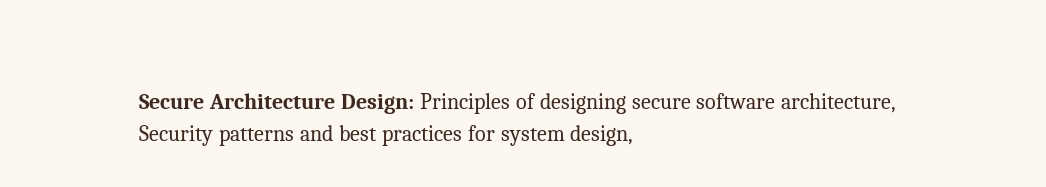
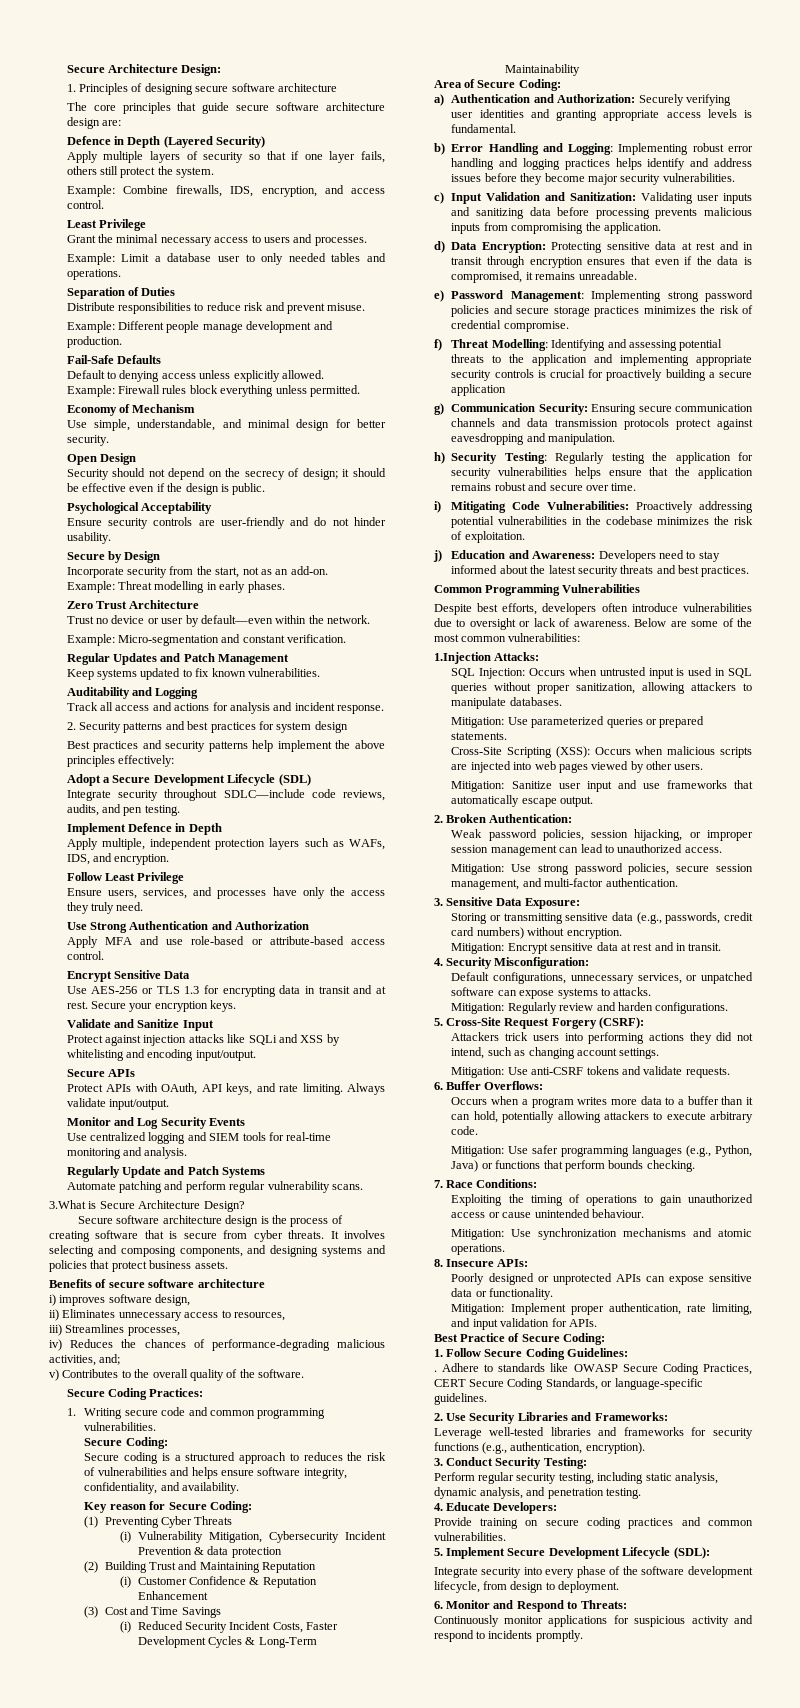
- Secure Architecture Design: Principles of designing secure software architecture, Security patterns and best practices for system design,
+ Secure Architecture Design:
+ 1. Principles of designing secure software architecture
+ The core principles that guide secure software architecture design are:
+ Defence in Depth (Layered Security)
+ Apply multiple layers of security so that if one layer fails, others still protect the system.
+ Example: Combine firewalls, IDS, encryption, and access control.
+ Least Privilege
+ Grant the minimal necessary access to users and processes.
+ Example: Limit a database user to only needed tables and operations.
+ Separation of Duties
+ Distribute responsibilities to reduce risk and prevent misuse.
+ Example: Different people manage development and production.
+ Fail-Safe Defaults
+ Default to denying access unless explicitly allowed.
+ Example: Firewall rules block everything unless permitted.
+ Economy of Mechanism
+ Use simple, understandable, and minimal design for better security.
+ Open Design
+ Security should not depend on the secrecy of design; it should be effective even if the design is public.
+ Psychological Acceptability
+ Ensure security controls are user-friendly and do not hinder usability.
+ Secure by Design
+ Incorporate security from the start, not as an add-on.
+ Example: Threat modelling in early phases.
+ Zero Trust Architecture
+ Trust no device or user by default—even within the network.
+ Example: Micro-segmentation and constant verification.
+ Regular Updates and Patch Management
+ Keep systems updated to fix known vulnerabilities.
+ Auditability and Logging
+ Track all access and actions for analysis and incident response.
+ 2. Security patterns and best practices for system design
+ Best practices and security patterns help implement the above principles effectively:
+ Adopt a Secure Development Lifecycle (SDL)
+ Integrate security throughout SDLC—include code reviews, audits, and pen testing.
+ Implement Defence in Depth
+ Apply multiple, independent protection layers such as WAFs, IDS, and encryption.
+ Follow Least Privilege
+ Ensure users, services, and processes have only the access they truly need.
+ Use Strong Authentication and Authorization
+ Apply MFA and use role-based or attribute-based access control.
+ Encrypt Sensitive Data
+ Use AES-256 or TLS 1.3 for encrypting data in transit and at rest. Secure your encryption keys.
+ Validate and Sanitize Input
+ Protect against injection attacks like SQLi and XSS by whitelisting and encoding input/output.
+ Secure APIs
+ Protect APIs with OAuth, API keys, and rate limiting. Always validate input/output.
+ Monitor and Log Security Events
+ Use centralized logging and SIEM tools for real-time monitoring and analysis.
+ Regularly Update and Patch Systems
+ Automate patching and perform regular vulnerability scans.
+ 3.What is Secure Architecture Design?
+ Secure software architecture design is the process of creating software that is secure from cyber threats. It involves selecting and composing components, and designing systems and policies that protect business assets.
+ Benefits of secure software architecture
+ i) improves software design,
+ ii) Eliminates unnecessary access to resources,
+ iii) Streamlines processes,
+ iv) Reduces the chances of performance-degrading malicious activities, and;
+ v) Contributes to the overall quality of the software.
+ Secure Coding Practices:
+ 1. Writing secure code and common programming vulnerabilities.
+ Secure Coding:
+ Secure coding is a structured approach to reduces the risk of vulnerabilities and helps ensure software integrity, confidentiality, and availability.
+ Key reason for Secure Coding:
+ (1) Preventing Cyber Threats
+ (i) Vulnerability Mitigation, Cybersecurity Incident Prevention & data protection
+ (2) Building Trust and Maintaining Reputation
+ (i) Customer Confidence & Reputation Enhancement
+ (3) Cost and Time Savings
+ (i) Reduced Security Incident Costs, Faster Development Cycles & Long-Term Maintainability
+ Area of Secure Coding:
+ a) Authentication and Authorization: Securely verifying user identities and granting appropriate access levels is fundamental.
+ b) Error Handling and Logging: Implementing robust error handling and logging practices helps identify and address issues before they become major security vulnerabilities.
+ c) Input Validation and Sanitization: Validating user inputs and sanitizing data before processing prevents malicious inputs from compromising the application.
+ d) Data Encryption: Protecting sensitive data at rest and in transit through encryption ensures that even if the data is compromised, it remains unreadable.
+ e) Password Management: Implementing strong password policies and secure storage practices minimizes the risk of credential compromise.
+ f) Threat Modelling: Identifying and assessing potential threats to the application and implementing appropriate security controls is crucial for proactively building a secure application
+ g) Communication Security: Ensuring secure communication channels and data transmission protocols protect against eavesdropping and manipulation.
+ h) Security Testing: Regularly testing the application for security vulnerabilities helps ensure that the application remains robust and secure over time.
+ i) Mitigating Code Vulnerabilities: Proactively addressing potential vulnerabilities in the codebase minimizes the risk of exploitation.
+ j) Education and Awareness: Developers need to stay informed about the latest security threats and best practices.
+ Common Programming Vulnerabilities
+ Despite best efforts, developers often introduce vulnerabilities due to oversight or lack of awareness. Below are some of the most common vulnerabilities:
+ 1.Injection Attacks:
+ SQL Injection: Occurs when untrusted input is used in SQL queries without proper sanitization, allowing attackers to manipulate databases.
+ Mitigation: Use parameterized queries or prepared statements.
+ Cross-Site Scripting (XSS): Occurs when malicious scripts are injected into web pages viewed by other users.
+ Mitigation: Sanitize user input and use frameworks that automatically escape output.
+ 2. Broken Authentication:
+ Weak password policies, session hijacking, or improper session management can lead to unauthorized access.
+ Mitigation: Use strong password policies, secure session management, and multi-factor authentication.
+ 3. Sensitive Data Exposure:
+ Storing or transmitting sensitive data (e.g., passwords, credit card numbers) without encryption.
+ Mitigation: Encrypt sensitive data at rest and in transit.
+ 4. Security Misconfiguration:
+ Default configurations, unnecessary services, or unpatched software can expose systems to attacks.
+ Mitigation: Regularly review and harden configurations.
+ 5. Cross-Site Request Forgery (CSRF):
+ Attackers trick users into performing actions they did not intend, such as changing account settings.
+ Mitigation: Use anti-CSRF tokens and validate requests.
+ 6. Buffer Overflows:
+ Occurs when a program writes more data to a buffer than it can hold, potentially allowing attackers to execute arbitrary code.
+ Mitigation: Use safer programming languages (e.g., Python, Java) or functions that perform bounds checking.
+ 7. Race Conditions:
+ Exploiting the timing of operations to gain unauthorized access or cause unintended behaviour.
+ Mitigation: Use synchronization mechanisms and atomic operations.
+ 8. Insecure APIs:
+ Poorly designed or unprotected APIs can expose sensitive data or functionality.
+ Mitigation: Implement proper authentication, rate limiting, and input validation for APIs.
+ Best Practice of Secure Coding:
+ 1. Follow Secure Coding Guidelines:
+ . Adhere to standards like OWASP Secure Coding Practices, CERT Secure Coding Standards, or language-specific guidelines.
+ 2. Use Security Libraries and Frameworks:
+ Leverage well-tested libraries and frameworks for security functions (e.g., authentication, encryption).
+ 3. Conduct Security Testing:
+ Perform regular security testing, including static analysis, dynamic analysis, and penetration testing.
+ 4. Educate Developers:
+ Provide training on secure coding practices and common vulnerabilities.
+ 5. Implement Secure Development Lifecycle (SDL):
+ Integrate security into every phase of the software development lifecycle, from design to deployment.
+ 6. Monitor and Respond to Threats:
+ Continuously monitor applications for suspicious activity and respond to incidents promptly.

